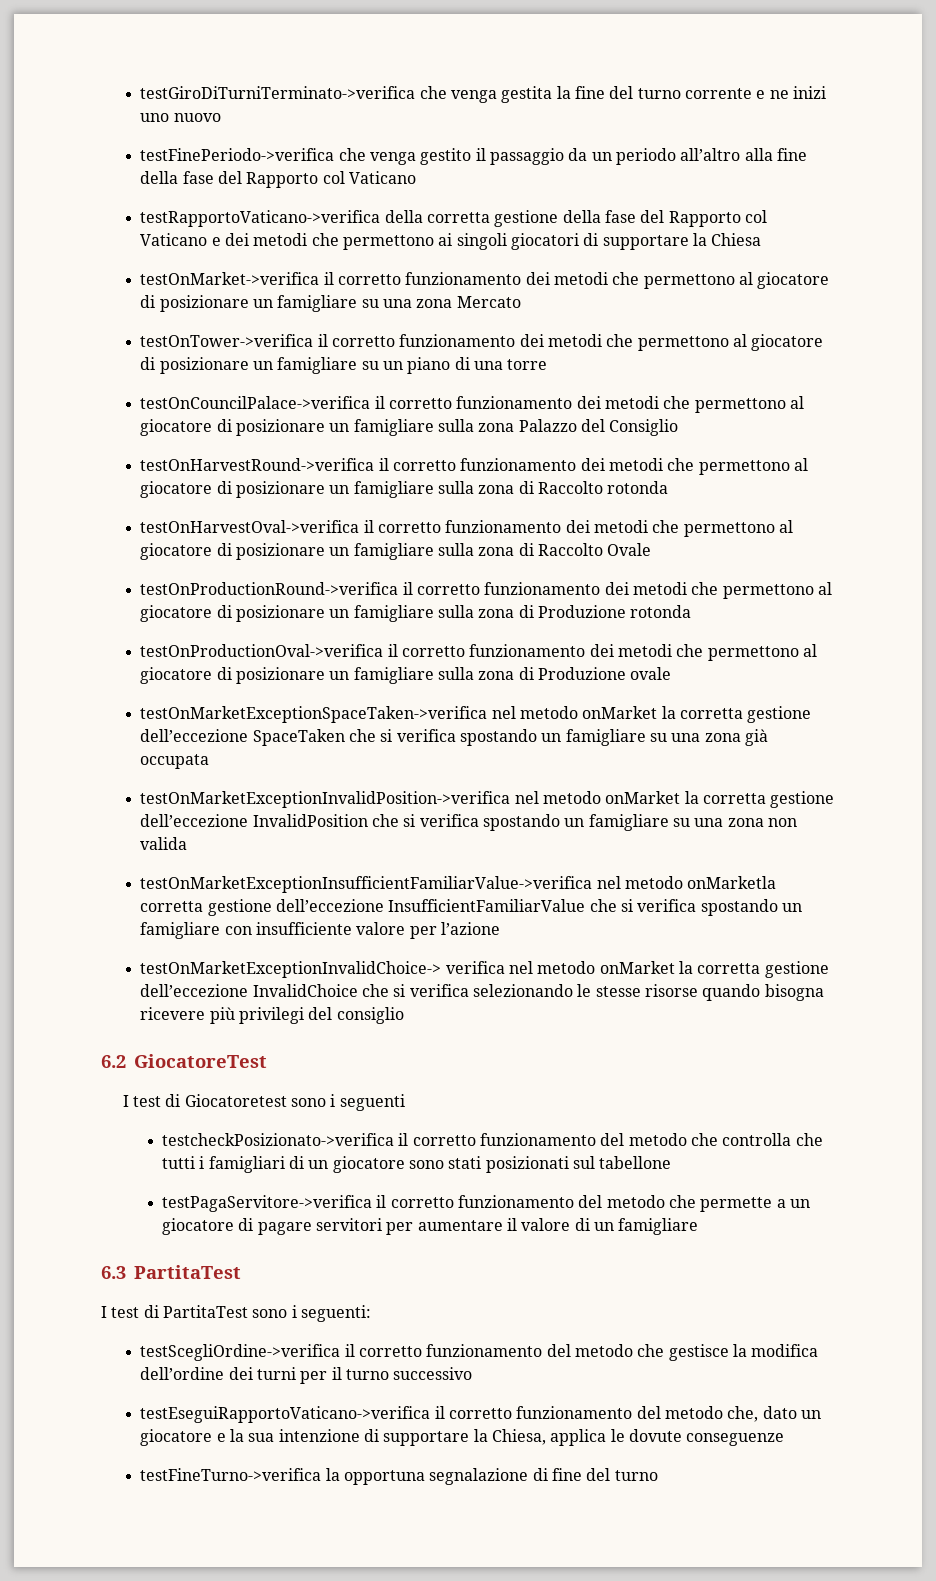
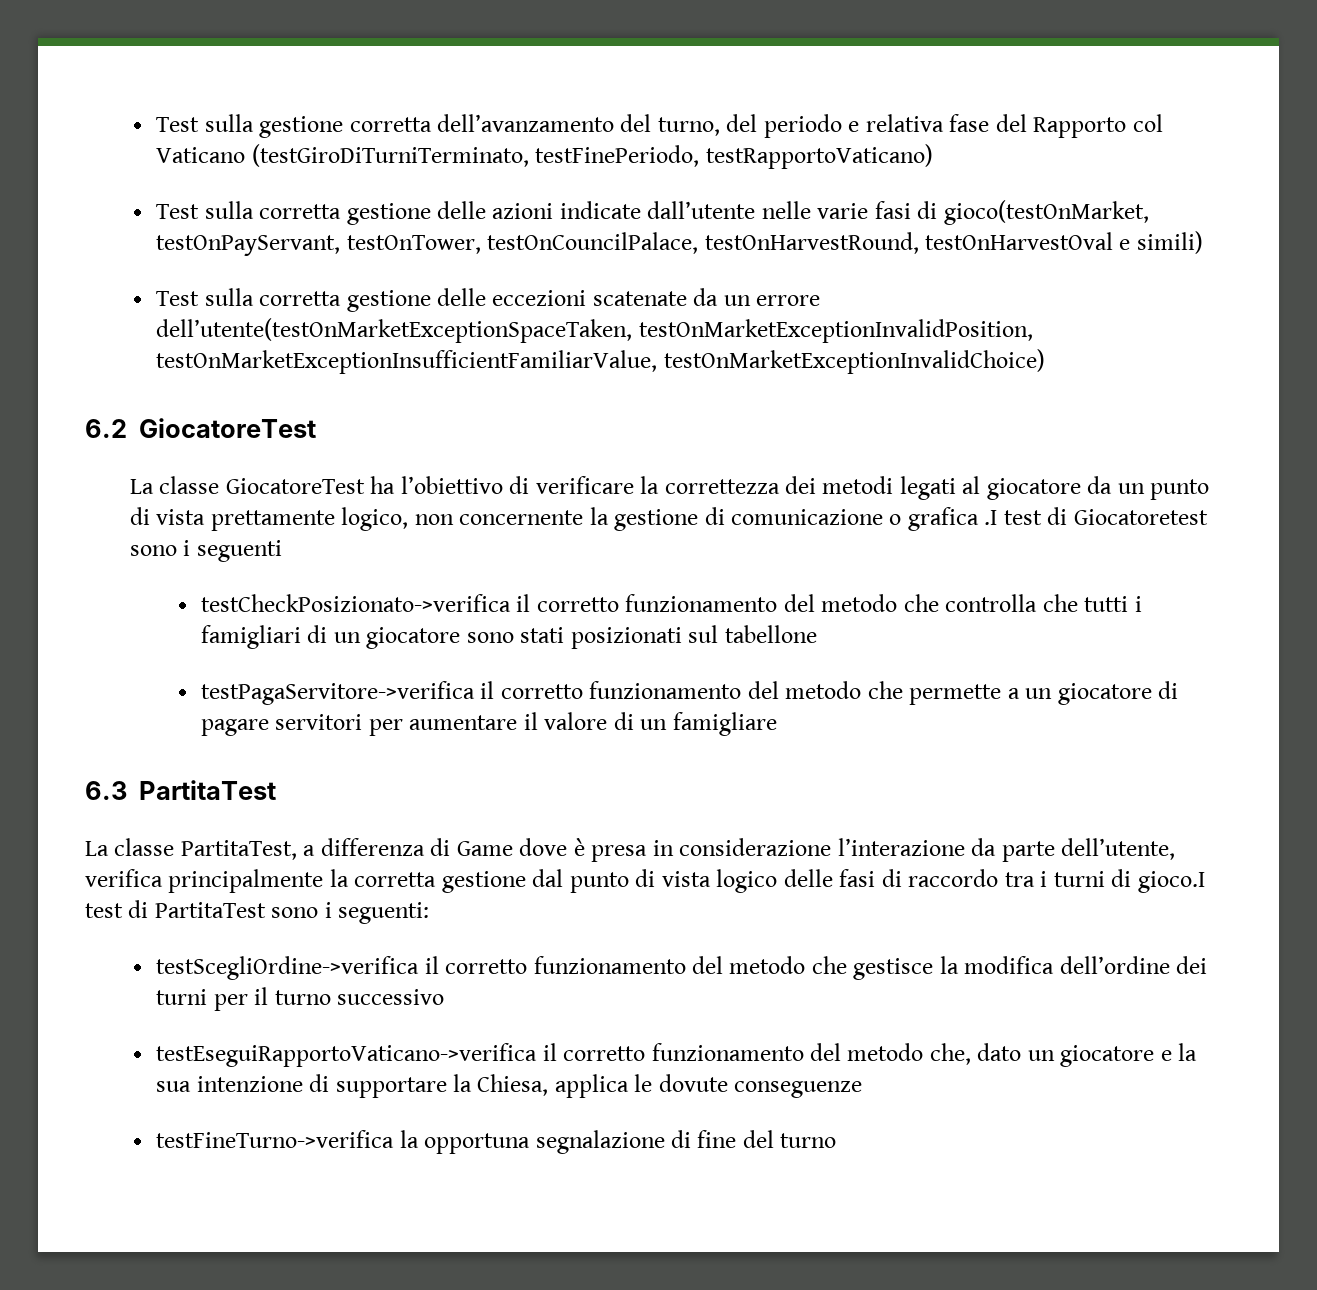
- testGiroDiTurniTerminato->verifica che venga gestita la fine del turno corrente e ne inizi uno nuovo
- testFinePeriodo->verifica che venga gestito il passaggio da un periodo all’altro alla fine della fase del Rapporto col Vaticano
- testRapportoVaticano->verifica della corretta gestione della fase del Rapporto col Vaticano e dei metodi che permettono ai singoli giocatori di supportare la Chiesa
- testOnMarket->verifica il corretto funzionamento dei metodi che permettono al giocatore di posizionare un famigliare su una zona Mercato
- testOnTower->verifica il corretto funzionamento dei metodi che permettono al giocatore di posizionare un famigliare su un piano di una torre
- testOnCouncilPalace->verifica il corretto funzionamento dei metodi che permettono al giocatore di posizionare un famigliare sulla zona Palazzo del Consiglio
- testOnHarvestRound->verifica il corretto funzionamento dei metodi che permettono al giocatore di posizionare un famigliare sulla zona di Raccolto rotonda
- testOnHarvestOval->verifica il corretto funzionamento dei metodi che permettono al giocatore di posizionare un famigliare sulla zona di Raccolto Ovale
- testOnProductionRound->verifica il corretto funzionamento dei metodi che permettono al giocatore di posizionare un famigliare sulla zona di Produzione rotonda
- testOnProductionOval->verifica il corretto funzionamento dei metodi che permettono al giocatore di posizionare un famigliare sulla zona di Produzione ovale
- testOnMarketExceptionSpaceTaken->verifica nel metodo onMarket la corretta gestione dell’eccezione SpaceTaken che si verifica spostando un famigliare su una zona già occupata
- testOnMarketExceptionInvalidPosition->verifica nel metodo onMarket la corretta gestione dell’eccezione InvalidPosition che si verifica spostando un famigliare su una zona non valida
- testOnMarketExceptionInsufficientFamiliarValue->verifica nel metodo onMarketla corretta gestione dell’eccezione InsufficientFamiliarValue che si verifica spostando un famigliare con insufficiente valore per l’azione
- testOnMarketExceptionInvalidChoice-> verifica nel metodo onMarket la corretta gestione dell’eccezione InvalidChoice che si verifica selezionando le stesse risorse quando bisogna ricevere più privilegi del consiglio
+ Test sulla gestione corretta dell’avanzamento del turno, del periodo e relativa fase del Rapporto col Vaticano (testGiroDiTurniTerminato, testFinePeriodo, testRapportoVaticano)
+ Test sulla corretta gestione delle azioni indicate dall’utente nelle varie fasi di gioco(testOnMarket, testOnPayServant, testOnTower, testOnCouncilPalace, testOnHarvestRound, testOnHarvestOval e simili)
+ Test sulla corretta gestione delle eccezioni scatenate da un errore dell’utente(testOnMarketExceptionSpaceTaken, testOnMarketExceptionInvalidPosition, testOnMarketExceptionInsufficientFamiliarValue, testOnMarketExceptionInvalidChoice)
  6.2 GiocatoreTest
- I test di Giocatoretest sono i seguenti
+ La classe GiocatoreTest ha l’obiettivo di verificare la correttezza dei metodi legati al giocatore da un punto di vista prettamente logico, non concernente la gestione di comunicazione o grafica .I test di Giocatoretest sono i seguenti
- testcheckPosizionato->verifica il corretto funzionamento del metodo che controlla che tutti i famigliari di un giocatore sono stati posizionati sul tabellone
+ testCheckPosizionato->verifica il corretto funzionamento del metodo che controlla che tutti i famigliari di un giocatore sono stati posizionati sul tabellone
- I test di PartitaTest sono i seguenti:
+ La classe PartitaTest, a differenza di Game dove è presa in considerazione l’interazione da parte dell’utente, verifica principalmente la corretta gestione dal punto di vista logico delle fasi di raccordo tra i turni di gioco.I test di PartitaTest sono i seguenti:

